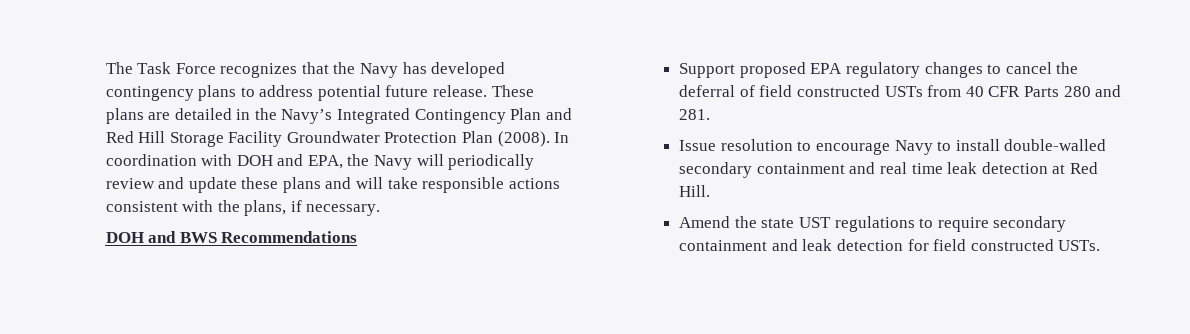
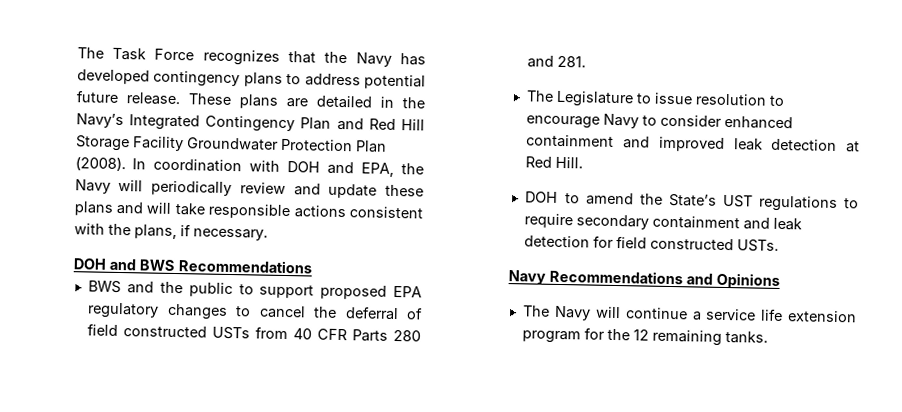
- Support proposed EPA regulatory changes to cancel the deferral of field constructed USTs from 40 CFR Parts 280 and 281.
+ BWS and the public to support proposed EPA regulatory changes to cancel the deferral of field constructed USTs from 40 CFR Parts 280 and 281.
- Issue resolution to encourage Navy to install double-walled secondary containment and real time leak detection at Red Hill.
+ The Legislature to issue resolution to encourage Navy to consider enhanced containment and improved leak detection at Red Hill.
- Amend the state UST regulations to require secondary containment and leak detection for field constructed USTs.
+ DOH to amend the State’s UST regulations to require secondary containment and leak detection for field constructed USTs.
+ Navy Recommendations and Opinions
+ The Navy will continue a service life extension program for the 12 remaining tanks.

